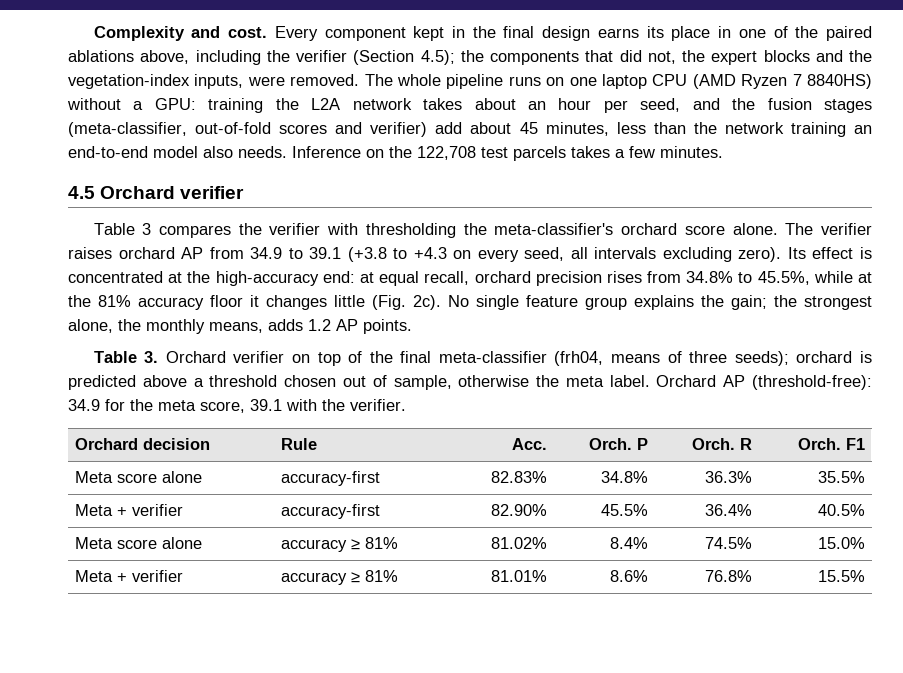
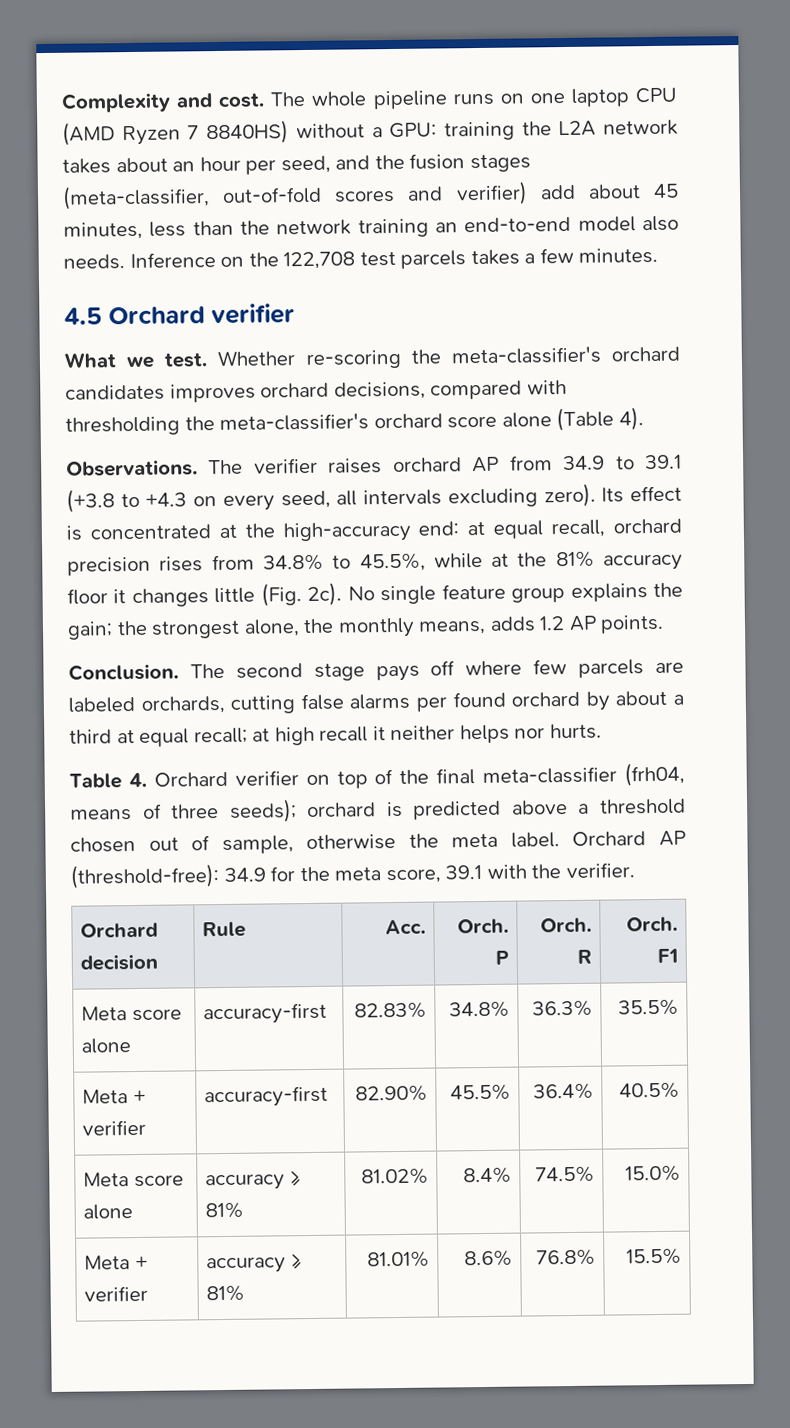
- Every component kept in the final design earns its place in one of the paired ablations above, including the verifier (Section 4.5); the components that did not, the expert blocks and the vegetation-index inputs, were removed.
- Table 3 compares the verifier with thresholding the meta-classifier's orchard score alone.
+ What we test. Whether re-scoring the meta-classifier's orchard candidates improves orchard decisions, compared with thresholding the meta-classifier's orchard score alone (Table 4).
+ Observations.
- Table 3. Orchard verifier on top of the final meta-classifier (frh04, means of three seeds); orchard is predicted above a threshold chosen out of sample, otherwise the meta label.
+ Conclusion. The second stage pays off where few parcels are labeled orchards, cutting false alarms per found orchard by about a third at equal recall; at high recall it neither helps nor hurts.
+ Table 4. Orchard verifier on top of the final meta-classifier (frh04, means of three seeds); orchard is predicted above a threshold chosen out of sample, otherwise the meta label.

